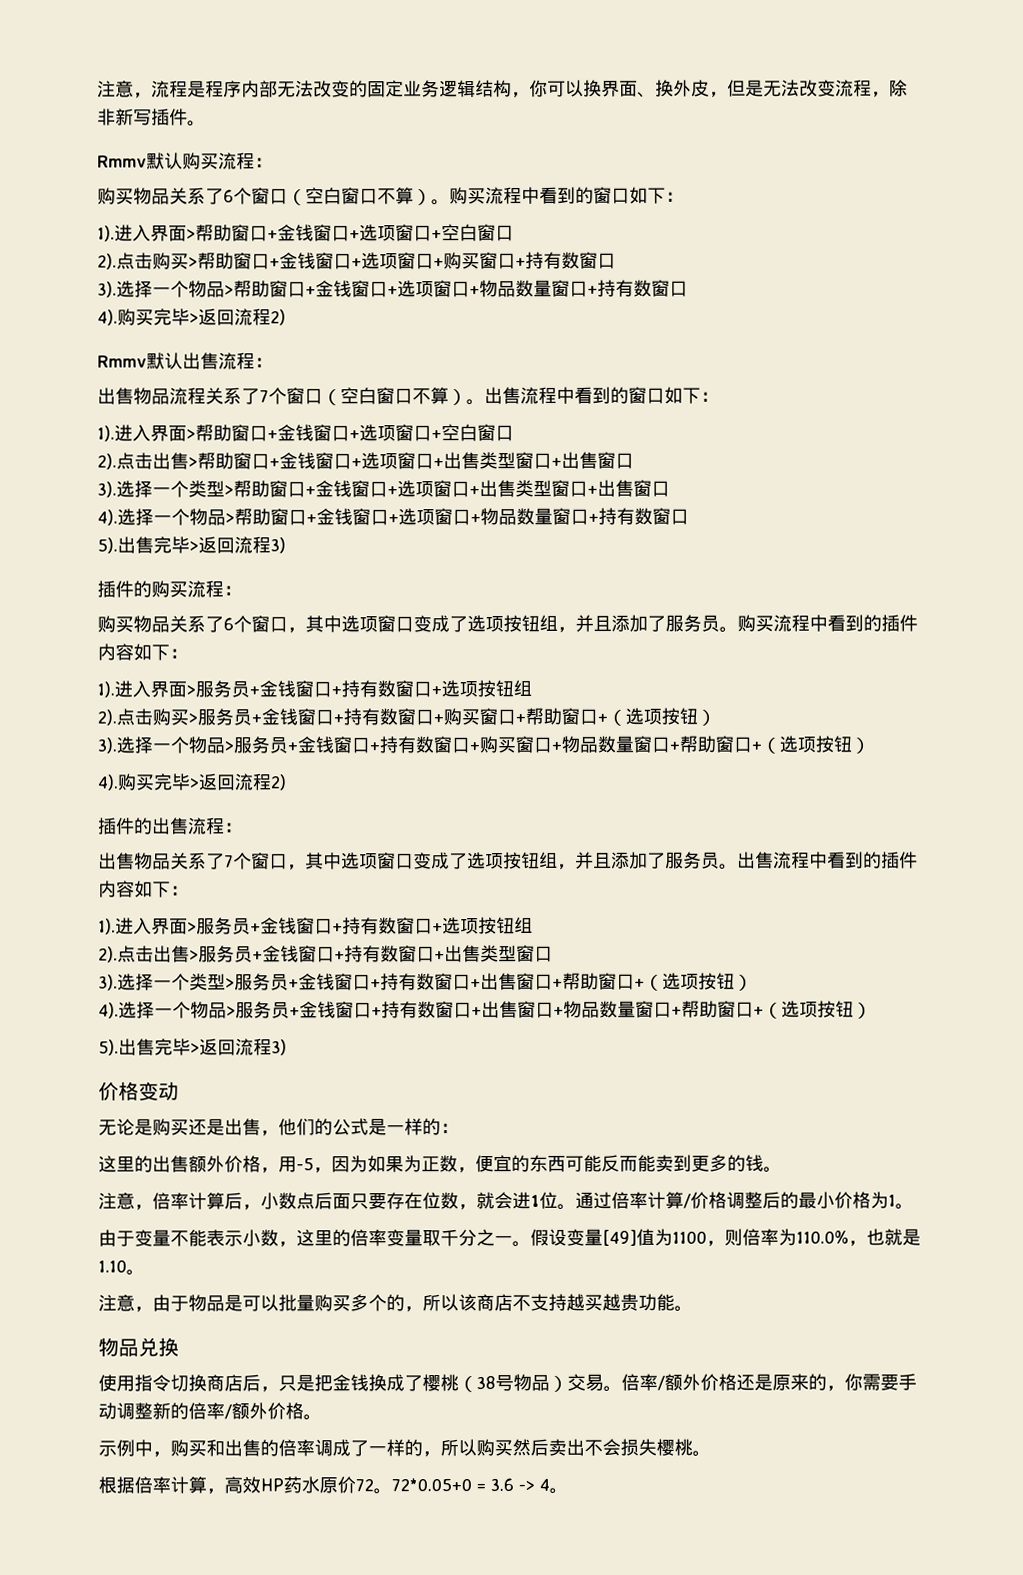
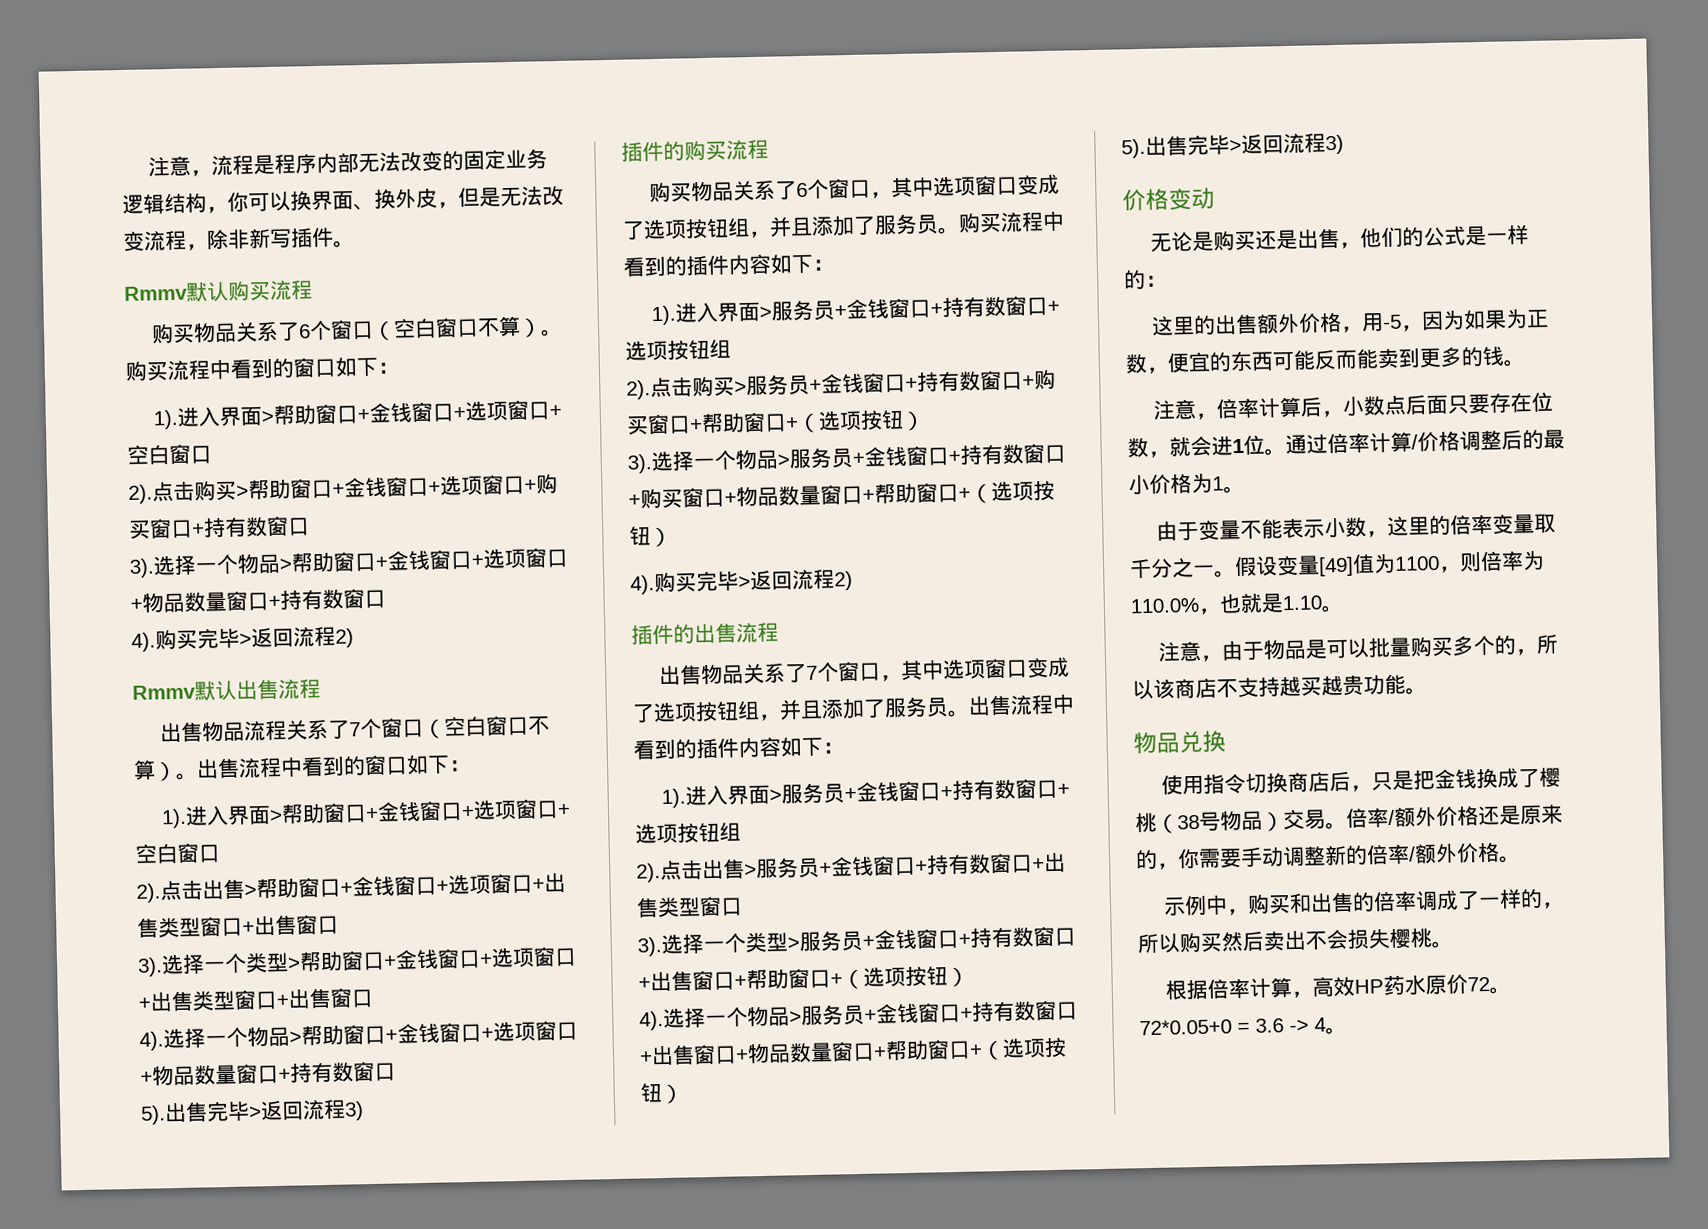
- Rmmv默认购买流程：
+ Rmmv默认购买流程
- Rmmv默认出售流程：
+ Rmmv默认出售流程
- 插件的购买流程：
+ 插件的购买流程
- 插件的出售流程：
+ 插件的出售流程

